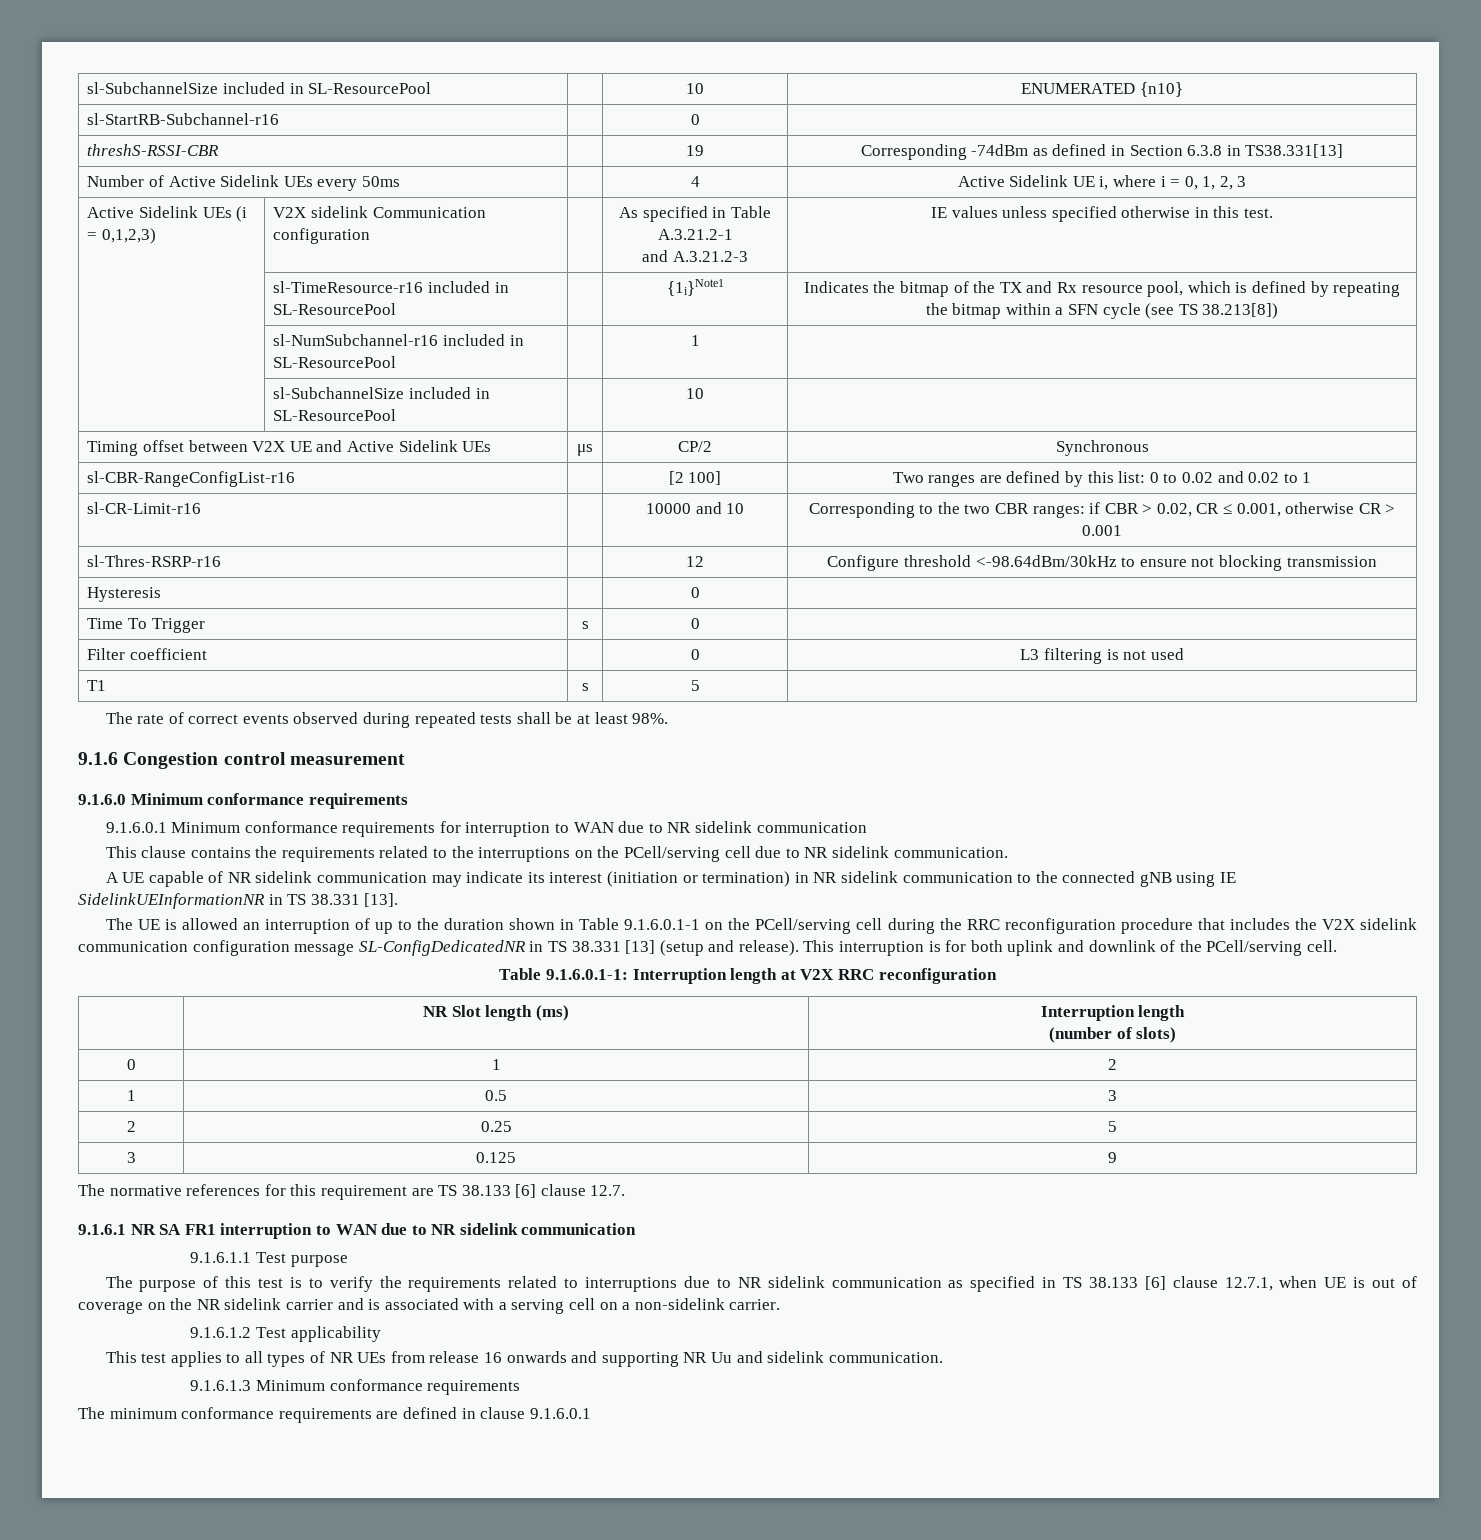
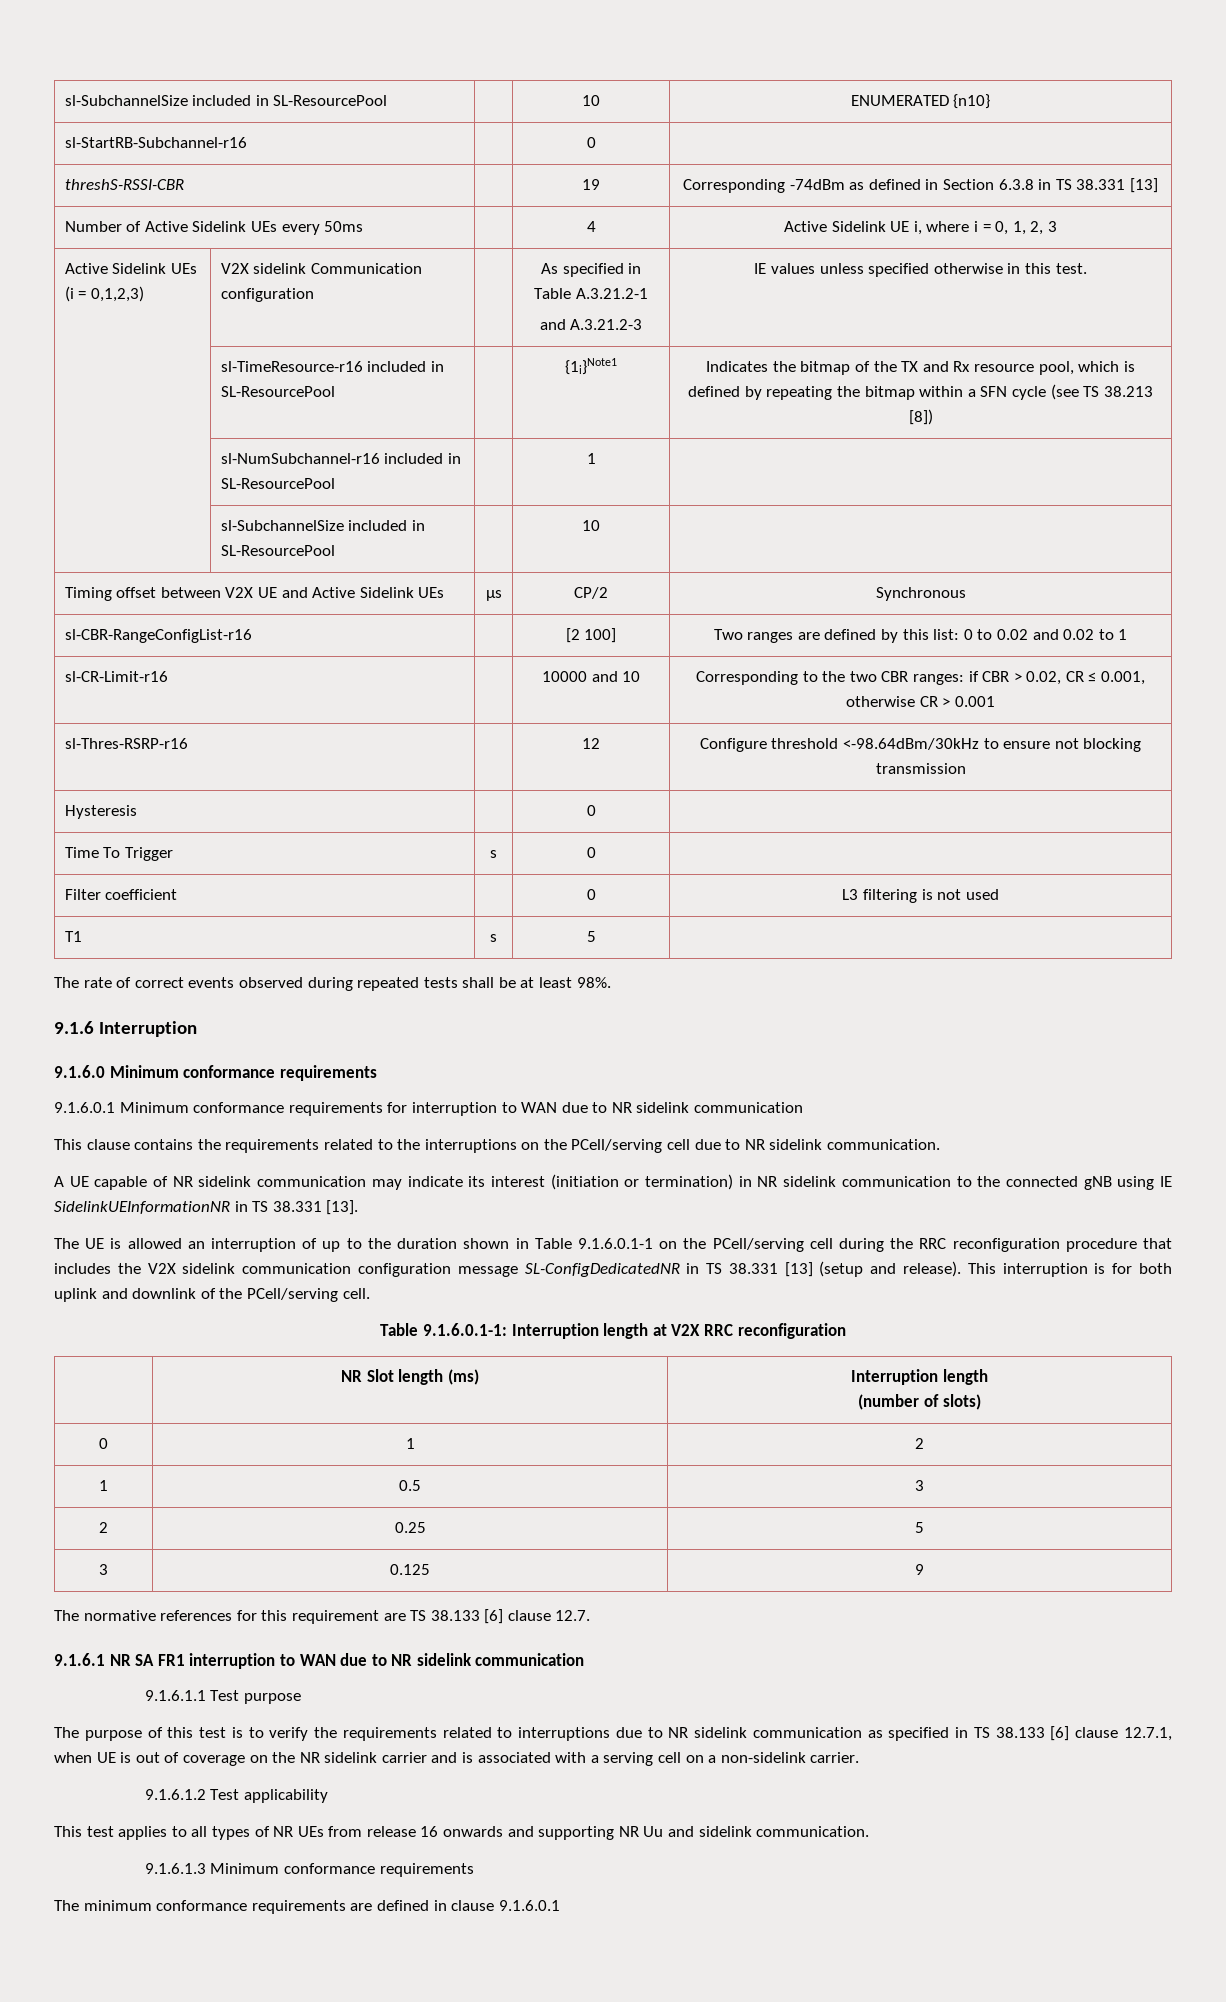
- threshS-RSSI-CBR | | 19 | Corresponding -74dBm as defined in Section 6.3.8 in TS38.331[13]
+ threshS-RSSI-CBR | | 19 | Corresponding -74dBm as defined in Section 6.3.8 in TS 38.331 [13]
- | sl-TimeResource-r16 included in SL-ResourcePool | | {1i}Note1 | Indicates the bitmap of the TX and Rx resource pool, which is defined by repeating the bitmap within a SFN cycle (see TS 38.213[8])
+ | sl-TimeResource-r16 included in SL-ResourcePool | | {1i}Note1 | Indicates the bitmap of the TX and Rx resource pool, which is defined by repeating the bitmap within a SFN cycle (see TS 38.213 [8])
- 9.1.6 Congestion control measurement
+ 9.1.6 Interruption

